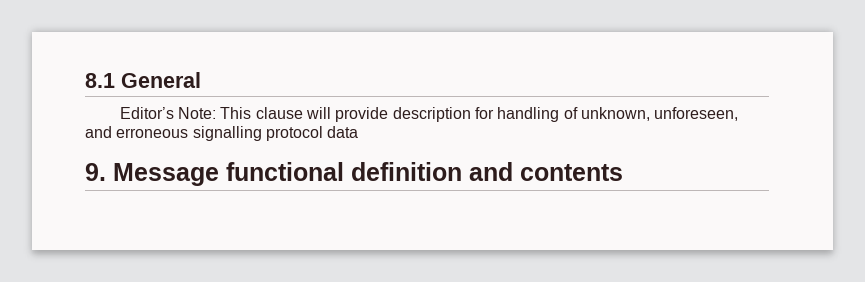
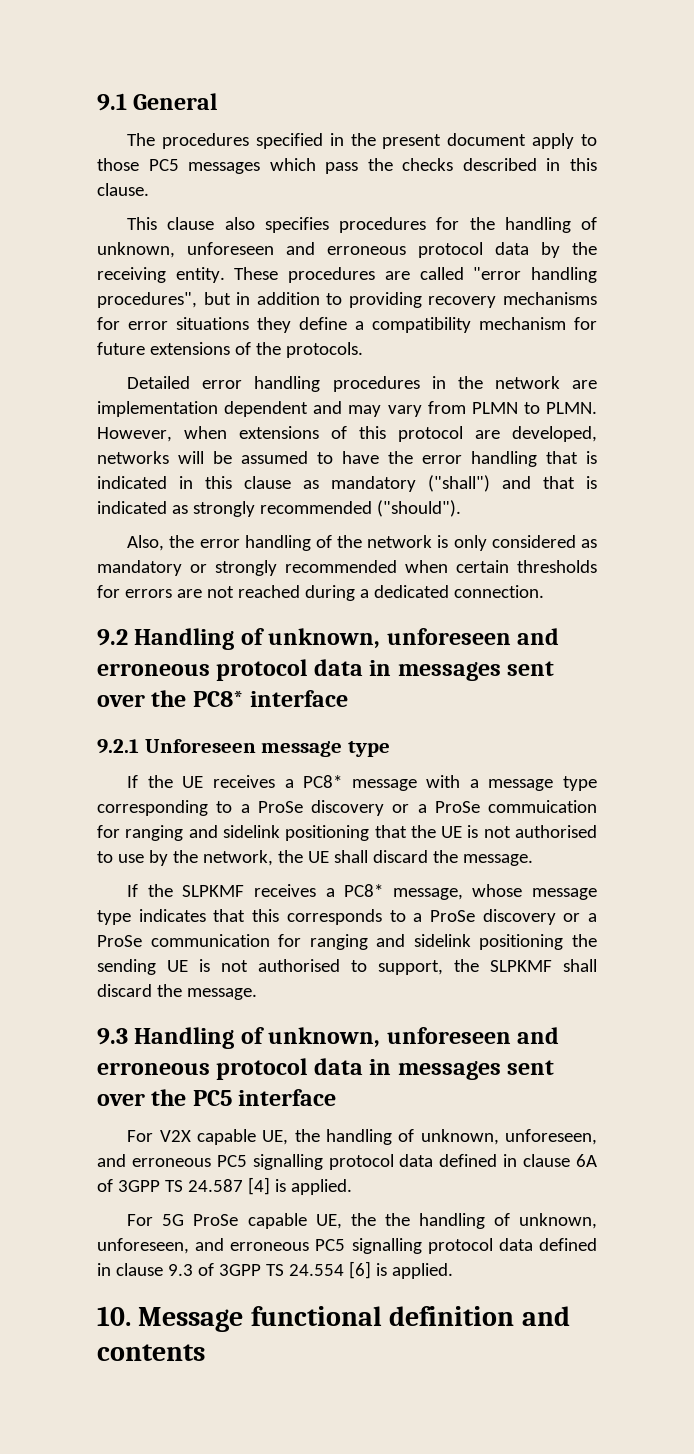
- 8.1 General
+ 9.1 General
- Editor’s Note: This clause will provide description for handling of unknown, unforeseen, and erroneous signalling protocol data
- 9. Message functional definition and contents
+ The procedures specified in the present document apply to those PC5 messages which pass the checks described in this clause.
+ This clause also specifies procedures for the handling of unknown, unforeseen and erroneous protocol data by the receiving entity. These procedures are called "error handling procedures", but in addition to providing recovery mechanisms for error situations they define a compatibility mechanism for future extensions of the protocols.
+ Detailed error handling procedures in the network are implementation dependent and may vary from PLMN to PLMN. However, when extensions of this protocol are developed, networks will be assumed to have the error handling that is indicated in this clause as mandatory ("shall") and that is indicated as strongly recommended ("should").
+ Also, the error handling of the network is only considered as mandatory or strongly recommended when certain thresholds for errors are not reached during a dedicated connection.
+ 9.2 Handling of unknown, unforeseen and erroneous protocol data in messages sent over the PC8* interface
+ 9.2.1 Unforeseen message type
+ If the UE receives a PC8* message with a message type corresponding to a ProSe discovery or a ProSe commuication for ranging and sidelink positioning that the UE is not authorised to use by the network, the UE shall discard the message.
+ If the SLPKMF receives a PC8* message, whose message type indicates that this corresponds to a ProSe discovery or a ProSe communication for ranging and sidelink positioning the sending UE is not authorised to support, the SLPKMF shall discard the message.
+ 9.3 Handling of unknown, unforeseen and erroneous protocol data in messages sent over the PC5 interface
+ For V2X capable UE, the handling of unknown, unforeseen, and erroneous PC5 signalling protocol data defined in clause 6A of 3GPP TS 24.587 [4] is applied.
+ For 5G ProSe capable UE, the the handling of unknown, unforeseen, and erroneous PC5 signalling protocol data defined in clause 9.3 of 3GPP TS 24.554 [6] is applied.
+ 10. Message functional definition and contents

